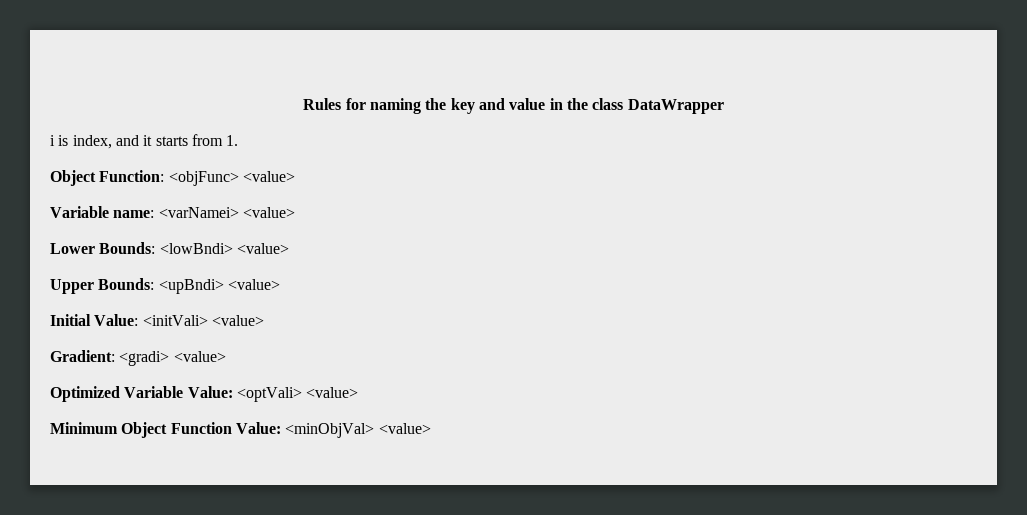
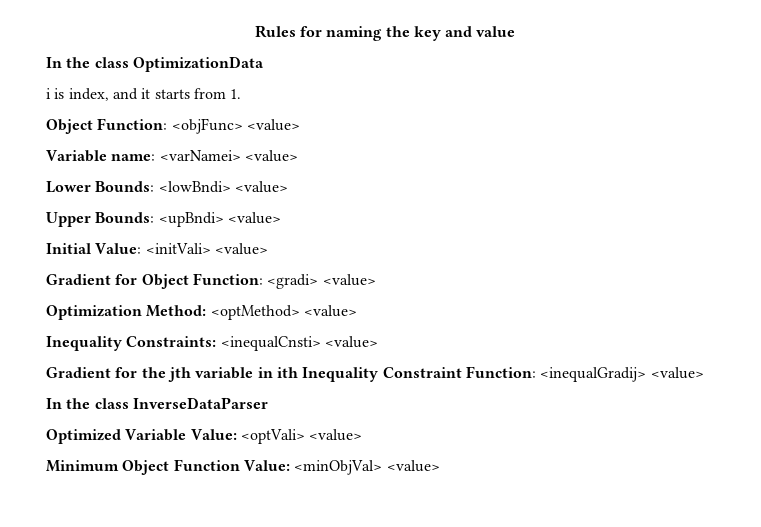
- Rules for naming the key and value in the class DataWrapper
+ Rules for naming the key and value
+ In the class OptimizationData
- Gradient: <gradi> <value>
+ Gradient for Object Function: <gradi> <value>
+ Optimization Method: <optMethod> <value>
+ Inequality Constraints: <inequalCnsti> <value>
+ Gradient for the jth variable in ith Inequality Constraint Function: <inequalGradij> <value>
+ In the class InverseDataParser

